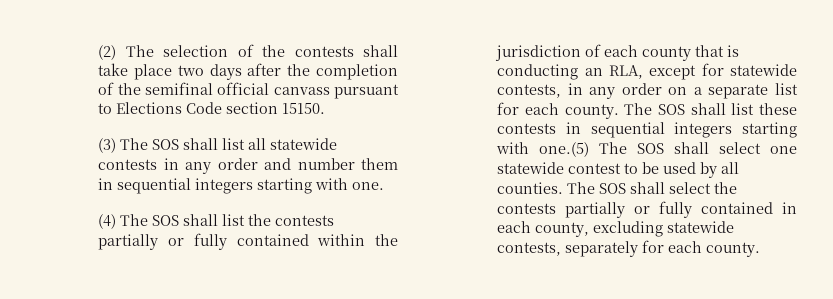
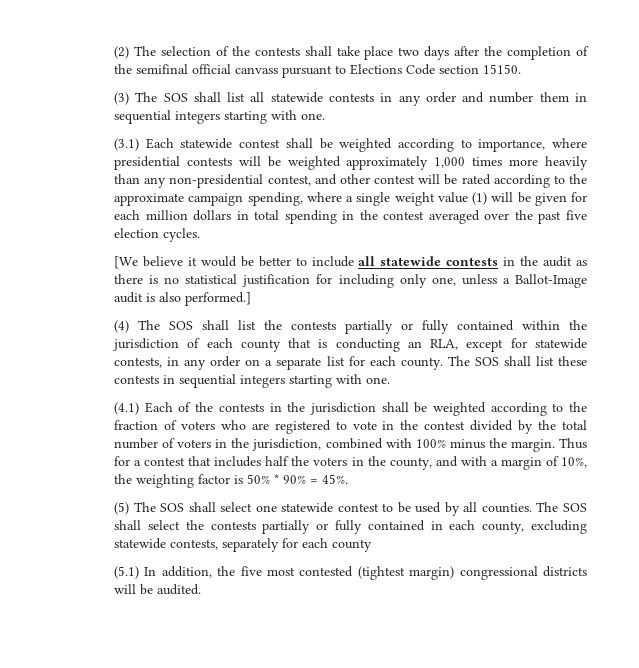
+ (3.1) Each statewide contest shall be weighted according to importance, where presidential contests will be weighted approximately 1,000 times more heavily than any non-presidential contest, and other contest will be rated according to the approximate campaign spending, where a single weight value (1) will be given for each million dollars in total spending in the contest averaged over the past five election cycles.
+ [We believe it would be better to include all statewide contests in the audit as there is no statistical justification for including only one, unless a Ballot-Image audit is also performed.]
- The SOS shall list these contests in sequential integers starting with one.(5) The SOS shall select one statewide contest to be used by all counties.
+ The SOS shall list these contests in sequential integers starting with one.
+ (4.1) Each of the contests in the jurisdiction shall be weighted according to the fraction of voters who are registered to vote in the contest divided by the total number of voters in the jurisdiction, combined with 100% minus the margin. Thus for a contest that includes half the voters in the county, and with a margin of 10%, the weighting factor is 50% * 90% = 45%.
+ (5) The SOS shall select one statewide contest to be used by all counties.
- The SOS shall select the contests partially or fully contained in each county, excluding statewide contests, separately for each county.
+ The SOS shall select the contests partially or fully contained in each county, excluding statewide contests, separately for each county
+ (5.1) In addition, the five most contested (tightest margin) congressional districts will be audited.

